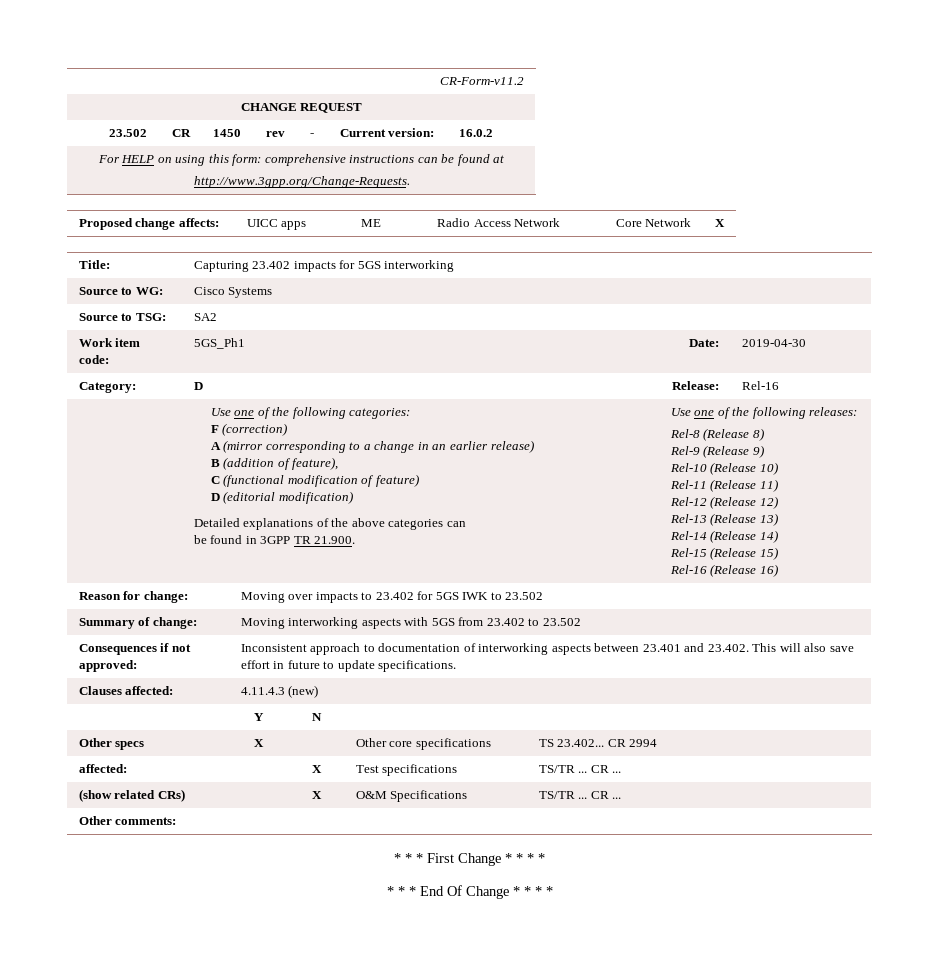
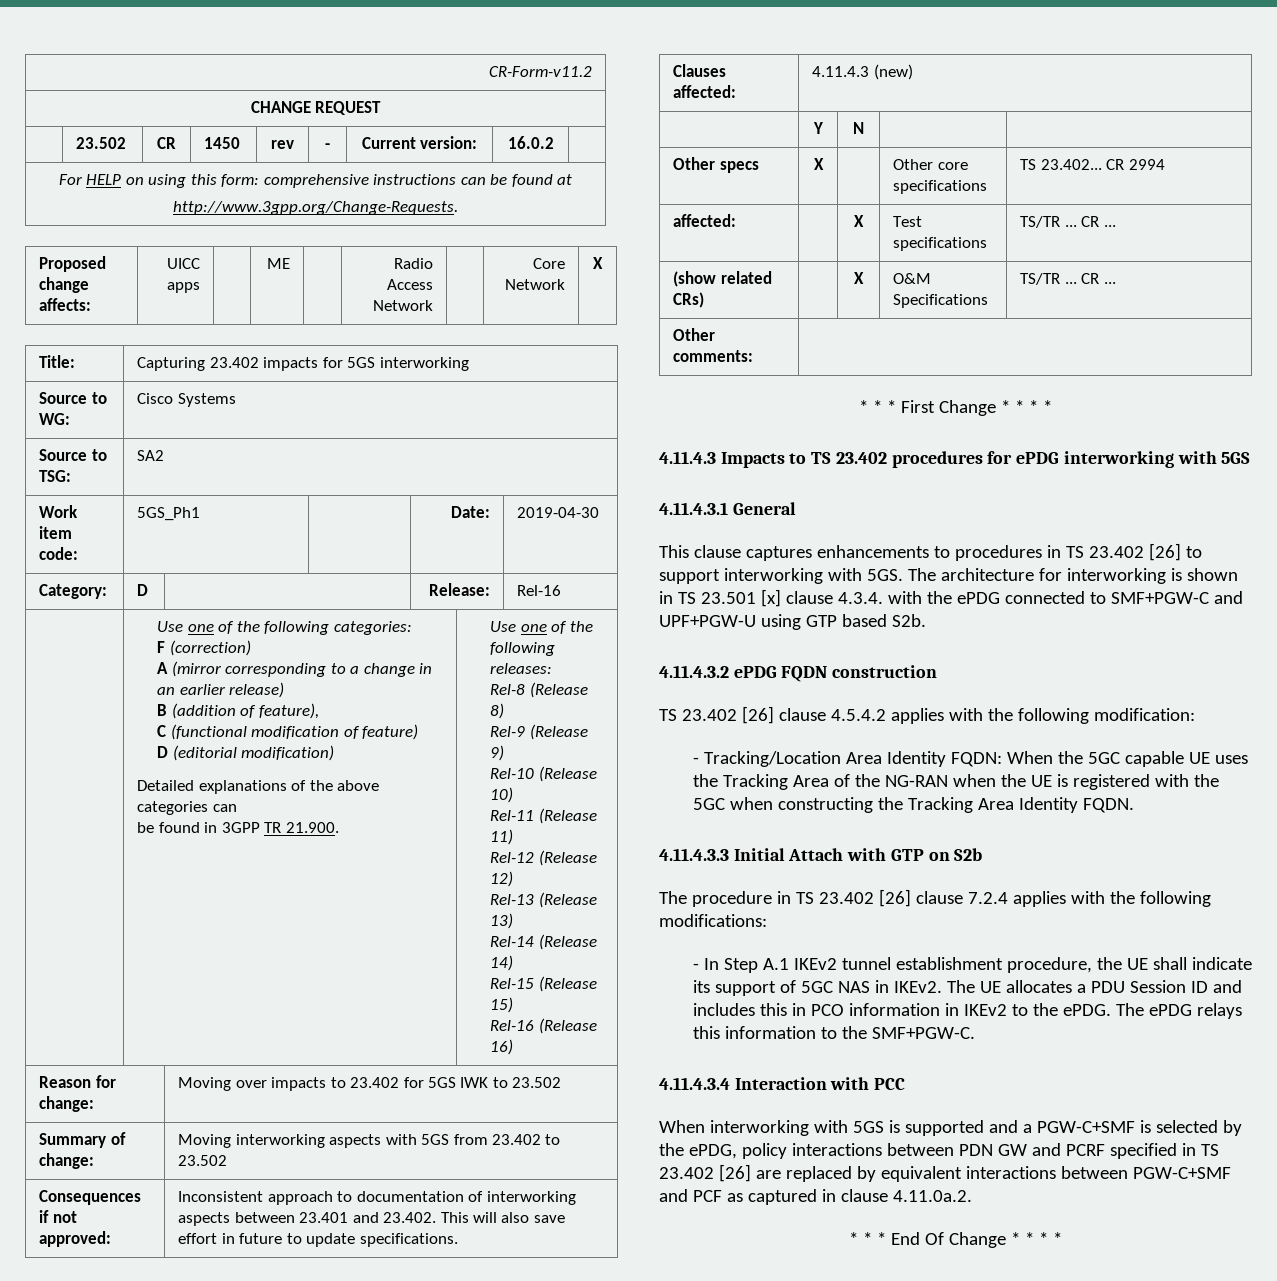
+ 4.11.4.3 Impacts to TS 23.402 procedures for ePDG interworking with 5GS
+ 4.11.4.3.1 General
+ This clause captures enhancements to procedures in TS 23.402 [26] to support interworking with 5GS. The architecture for interworking is shown in TS 23.501 [x] clause 4.3.4. with the ePDG connected to SMF+PGW-C and UPF+PGW-U using GTP based S2b.
+ 4.11.4.3.2 ePDG FQDN construction
+ TS 23.402 [26] clause 4.5.4.2 applies with the following modification:
+ - Tracking/Location Area Identity FQDN: When the 5GC capable UE uses the Tracking Area of the NG-RAN when the UE is registered with the 5GC when constructing the Tracking Area Identity FQDN.
+ 4.11.4.3.3 Initial Attach with GTP on S2b
+ The procedure in TS 23.402 [26] clause 7.2.4 applies with the following modifications:
+ - In Step A.1 IKEv2 tunnel establishment procedure, the UE shall indicate its support of 5GC NAS in IKEv2. The UE allocates a PDU Session ID and includes this in PCO information in IKEv2 to the ePDG. The ePDG relays this information to the SMF+PGW-C.
+ 4.11.4.3.4 Interaction with PCC
+ When interworking with 5GS is supported and a PGW-C+SMF is selected by the ePDG, policy interactions between PDN GW and PCRF specified in TS 23.402 [26] are replaced by equivalent interactions between PGW-C+SMF and PCF as captured in clause 4.11.0a.2.

